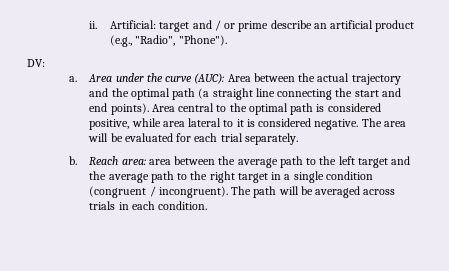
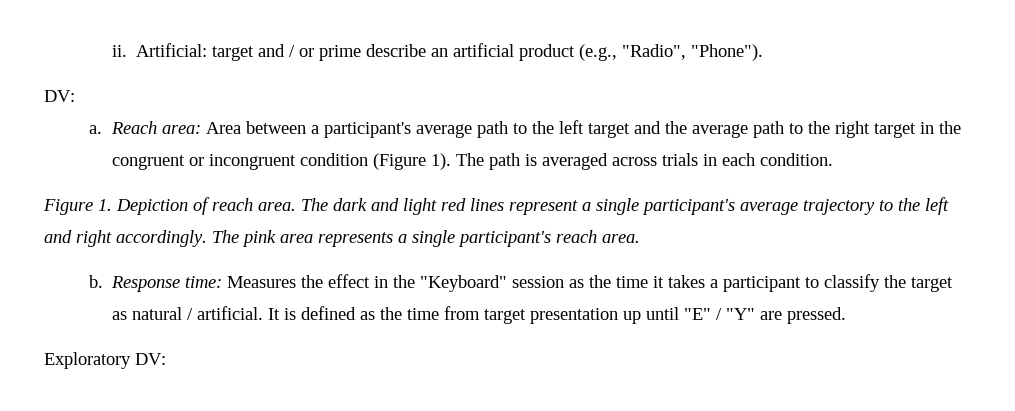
- Area under the curve (AUC): Area between the actual trajectory and the optimal path (a straight line connecting the start and end points). Area central to the optimal path is considered positive, while area lateral to it is considered negative. The area will be evaluated for each trial separately.
- b. Reach area: area between the average path to the left target and the average path to the right target in a single condition (congruent / incongruent). The path will be averaged across trials in each condition.
+ Reach area: Area between a participant's average path to the left target and the average path to the right target in the congruent or incongruent condition (Figure 1). The path is averaged across trials in each condition.
+ Figure 1. Depiction of reach area. The dark and light red lines represent a single participant's average trajectory to the left and right accordingly. The pink area represents a single participant's reach area.
+ b. Response time: Measures the effect in the "Keyboard" session as the time it takes a participant to classify the target as natural / artificial. It is defined as the time from target presentation up until "E" / "Y" are pressed.
+ Exploratory DV:

